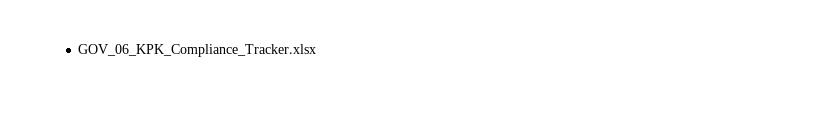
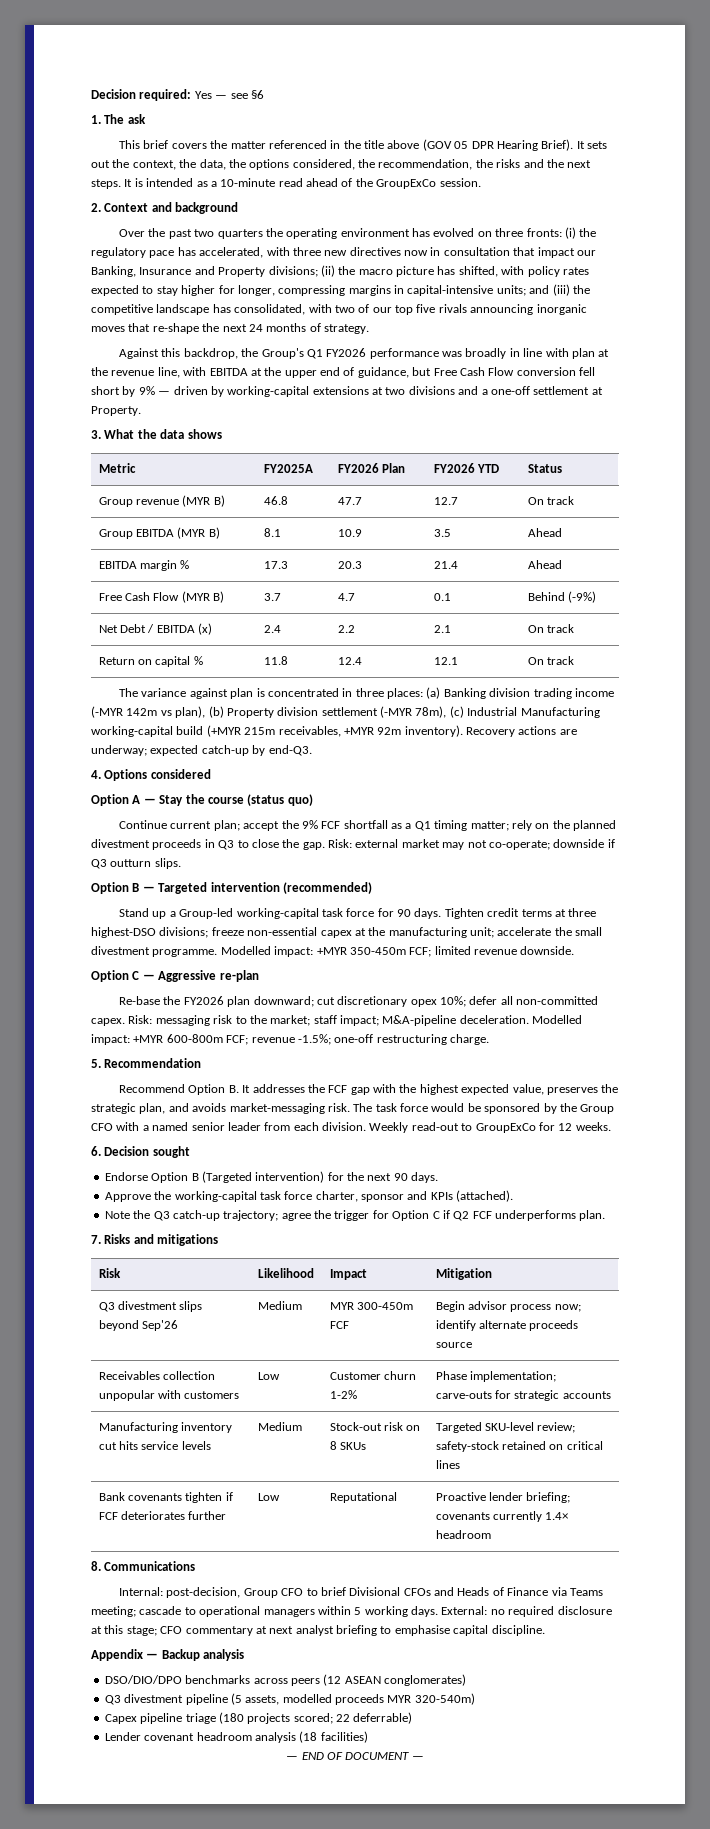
- GOV_06_KPK_Compliance_Tracker.xlsx
+ Decision required: Yes — see §6
+ 1. The ask
+ This brief covers the matter referenced in the title above (GOV 05 DPR Hearing Brief). It sets out the context, the data, the options considered, the recommendation, the risks and the next steps. It is intended as a 10-minute read ahead of the GroupExCo session.
+ 2. Context and background
+ Over the past two quarters the operating environment has evolved on three fronts: (i) the regulatory pace has accelerated, with three new directives now in consultation that impact our Banking, Insurance and Property divisions; (ii) the macro picture has shifted, with policy rates expected to stay higher for longer, compressing margins in capital-intensive units; and (iii) the competitive landscape has consolidated, with two of our top five rivals announcing inorganic moves that re-shape the next 24 months of strategy.
+ Against this backdrop, the Group's Q1 FY2026 performance was broadly in line with plan at the revenue line, with EBITDA at the upper end of guidance, but Free Cash Flow conversion fell short by 9% — driven by working-capital extensions at two divisions and a one-off settlement at Property.
+ 3. What the data shows
+ Metric | FY2025A | FY2026 Plan | FY2026 YTD | Status
+ Group revenue (MYR B) | 46.8 | 47.7 | 12.7 | On track
+ Group EBITDA (MYR B) | 8.1 | 10.9 | 3.5 | Ahead
+ EBITDA margin % | 17.3 | 20.3 | 21.4 | Ahead
+ Free Cash Flow (MYR B) | 3.7 | 4.7 | 0.1 | Behind (-9%)
+ Net Debt / EBITDA (x) | 2.4 | 2.2 | 2.1 | On track
+ Return on capital % | 11.8 | 12.4 | 12.1 | On track
+ The variance against plan is concentrated in three places: (a) Banking division trading income (-MYR 142m vs plan), (b) Property division settlement (-MYR 78m), (c) Industrial Manufacturing working-capital build (+MYR 215m receivables, +MYR 92m inventory). Recovery actions are underway; expected catch-up by end-Q3.
+ 4. Options considered
+ Option A — Stay the course (status quo)
+ Continue current plan; accept the 9% FCF shortfall as a Q1 timing matter; rely on the planned divestment proceeds in Q3 to close the gap. Risk: external market may not co-operate; downside if Q3 outturn slips.
+ Option B — Targeted intervention (recommended)
+ Stand up a Group-led working-capital task force for 90 days. Tighten credit terms at three highest-DSO divisions; freeze non-essential capex at the manufacturing unit; accelerate the small divestment programme. Modelled impact: +MYR 350-450m FCF; limited revenue downside.
+ Option C — Aggressive re-plan
+ Re-base the FY2026 plan downward; cut discretionary opex 10%; defer all non-committed capex. Risk: messaging risk to the market; staff impact; M&A-pipeline deceleration. Modelled impact: +MYR 600-800m FCF; revenue -1.5%; one-off restructuring charge.
+ 5. Recommendation
+ Recommend Option B. It addresses the FCF gap with the highest expected value, preserves the strategic plan, and avoids market-messaging risk. The task force would be sponsored by the Group CFO with a named senior leader from each division. Weekly read-out to GroupExCo for 12 weeks.
+ 6. Decision sought
+ Endorse Option B (Targeted intervention) for the next 90 days.
+ Approve the working-capital task force charter, sponsor and KPIs (attached).
+ Note the Q3 catch-up trajectory; agree the trigger for Option C if Q2 FCF underperforms plan.
+ 7. Risks and mitigations
+ Risk | Likelihood | Impact | Mitigation
+ Q3 divestment slips beyond Sep'26 | Medium | MYR 300-450m FCF | Begin advisor process now; identify alternate proceeds source
+ Receivables collection unpopular with customers | Low | Customer churn 1-2% | Phase implementation; carve-outs for strategic accounts
+ Manufacturing inventory cut hits service levels | Medium | Stock-out risk on 8 SKUs | Targeted SKU-level review; safety-stock retained on critical lines
+ Bank covenants tighten if FCF deteriorates further | Low | Reputational | Proactive lender briefing; covenants currently 1.4× headroom
+ 8. Communications
+ Internal: post-decision, Group CFO to brief Divisional CFOs and Heads of Finance via Teams meeting; cascade to operational managers within 5 working days. External: no required disclosure at this stage; CFO commentary at next analyst briefing to emphasise capital discipline.
+ Appendix — Backup analysis
+ DSO/DIO/DPO benchmarks across peers (12 ASEAN conglomerates)
+ Q3 divestment pipeline (5 assets, modelled proceeds MYR 320-540m)
+ Capex pipeline triage (180 projects scored; 22 deferrable)
+ Lender covenant headroom analysis (18 facilities)
+ — END OF DOCUMENT —

